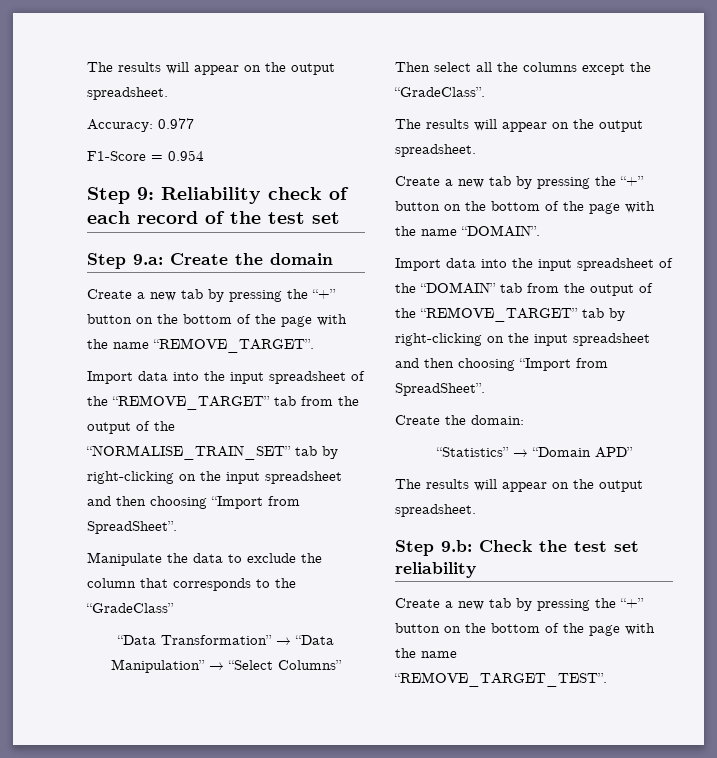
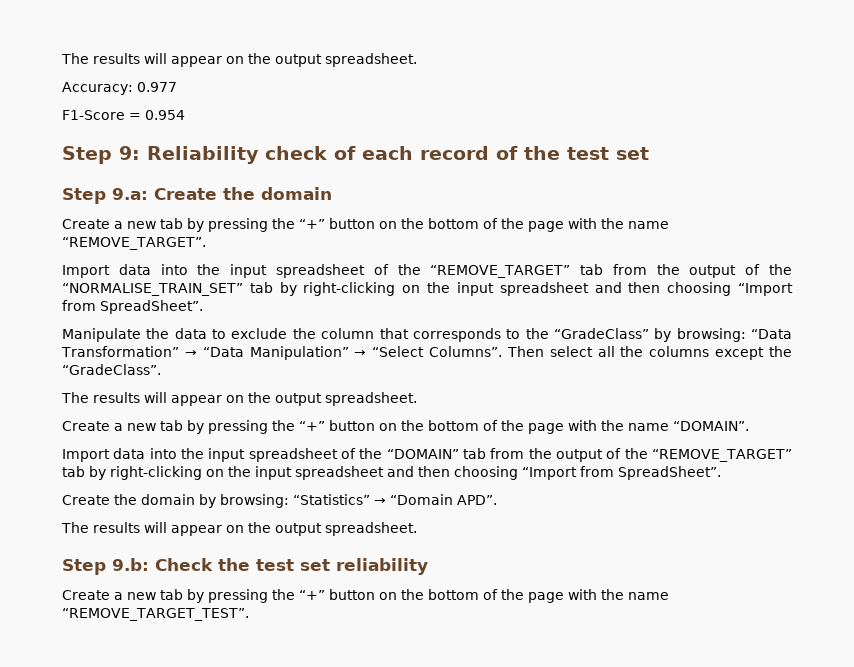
- Manipulate the data to exclude the column that corresponds to the “GradeClass”
- “Data Transformation” → “Data Manipulation” → “Select Columns”
- Then select all the columns except the “GradeClass”.
+ Manipulate the data to exclude the column that corresponds to the “GradeClass” by browsing: “Data Transformation” → “Data Manipulation” → “Select Columns”. Then select all the columns except the “GradeClass”.
- Create the domain:
- “Statistics” → “Domain APD”
+ Create the domain by browsing: “Statistics” → “Domain APD”.

